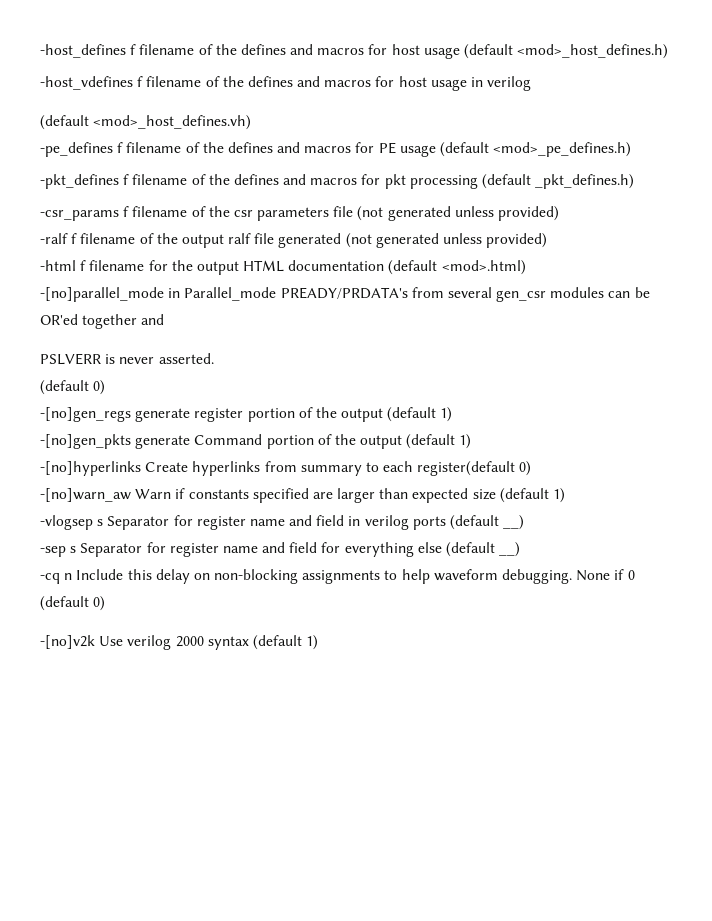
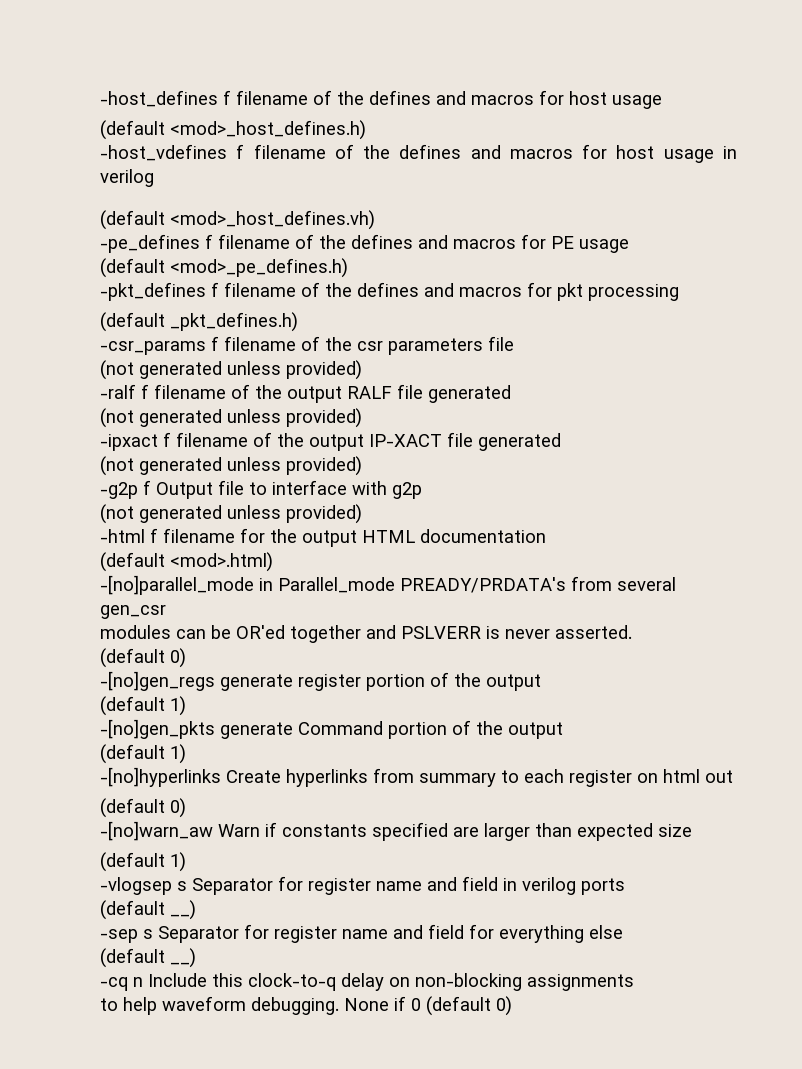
- -host_defines f filename of the defines and macros for host usage (default <mod>_host_defines.h)
+ -host_defines f filename of the defines and macros for host usage
+ (default <mod>_host_defines.h)
- -pe_defines f filename of the defines and macros for PE usage (default <mod>_pe_defines.h)
+ -pe_defines f filename of the defines and macros for PE usage
+ (default <mod>_pe_defines.h)
- -pkt_defines f filename of the defines and macros for pkt processing (default _pkt_defines.h)
+ -pkt_defines f filename of the defines and macros for pkt processing
+ (default _pkt_defines.h)
- -csr_params f filename of the csr parameters file (not generated unless provided)
+ -csr_params f filename of the csr parameters file
+ (not generated unless provided)
- -ralf f filename of the output ralf file generated (not generated unless provided)
+ -ralf f filename of the output RALF file generated
+ (not generated unless provided)
+ -ipxact f filename of the output IP-XACT file generated
+ (not generated unless provided)
+ -g2p f Output file to interface with g2p
+ (not generated unless provided)
- -html f filename for the output HTML documentation (default <mod>.html)
+ -html f filename for the output HTML documentation
+ (default <mod>.html)
- -[no]parallel_mode in Parallel_mode PREADY/PRDATA's from several gen_csr modules can be OR'ed together and
- PSLVERR is never asserted.
+ -[no]parallel_mode in Parallel_mode PREADY/PRDATA's from several gen_csr
+ modules can be OR'ed together and PSLVERR is never asserted.
- -[no]gen_regs generate register portion of the output (default 1)
+ -[no]gen_regs generate register portion of the output
+ (default 1)
- -[no]gen_pkts generate Command portion of the output (default 1)
+ -[no]gen_pkts generate Command portion of the output
+ (default 1)
- -[no]hyperlinks Create hyperlinks from summary to each register(default 0)
+ -[no]hyperlinks Create hyperlinks from summary to each register on html out
+ (default 0)
- -[no]warn_aw Warn if constants specified are larger than expected size (default 1)
+ -[no]warn_aw Warn if constants specified are larger than expected size
+ (default 1)
- -vlogsep s Separator for register name and field in verilog ports (default __)
+ -vlogsep s Separator for register name and field in verilog ports
+ (default __)
- -sep s Separator for register name and field for everything else (default __)
+ -sep s Separator for register name and field for everything else
+ (default __)
- -cq n Include this delay on non-blocking assignments to help waveform debugging.
+ -cq n Include this clock-to-q delay on non-blocking assignments
+ to help waveform debugging.
- -[no]v2k Use verilog 2000 syntax (default 1)

